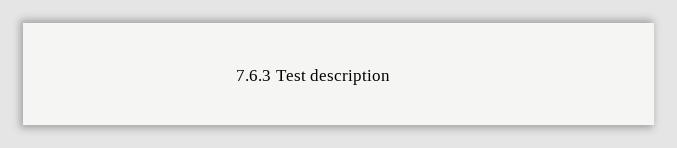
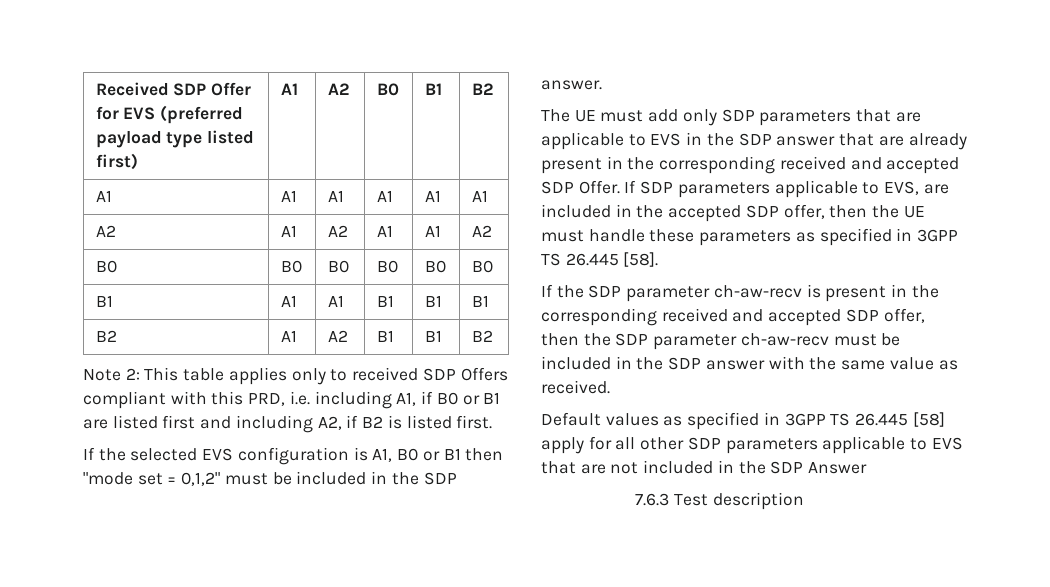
+ Received SDP Offer for EVS (preferred payload type listed first) | A1 | A2 | B0 | B1 | B2
+ A1 | A1 | A1 | A1 | A1 | A1
+ A2 | A1 | A2 | A1 | A1 | A2
+ B0 | B0 | B0 | B0 | B0 | B0
+ B1 | A1 | A1 | B1 | B1 | B1
+ B2 | A1 | A2 | B1 | B1 | B2
+ Note 2: This table applies only to received SDP Offers compliant with this PRD, i.e. including A1, if B0 or B1 are listed first and including A2, if B2 is listed first.
+ If the selected EVS configuration is A1, B0 or B1 then "mode set = 0,1,2" must be included in the SDP answer.
+ The UE must add only SDP parameters that are applicable to EVS in the SDP answer that are already present in the corresponding received and accepted SDP Offer. If SDP parameters applicable to EVS, are included in the accepted SDP offer, then the UE must handle these parameters as specified in 3GPP TS 26.445 [58].
+ If the SDP parameter ch-aw-recv is present in the corresponding received and accepted SDP offer, then the SDP parameter ch-aw-recv must be included in the SDP answer with the same value as received.
+ Default values as specified in 3GPP TS 26.445 [58] apply for all other SDP parameters applicable to EVS that are not included in the SDP Answer

